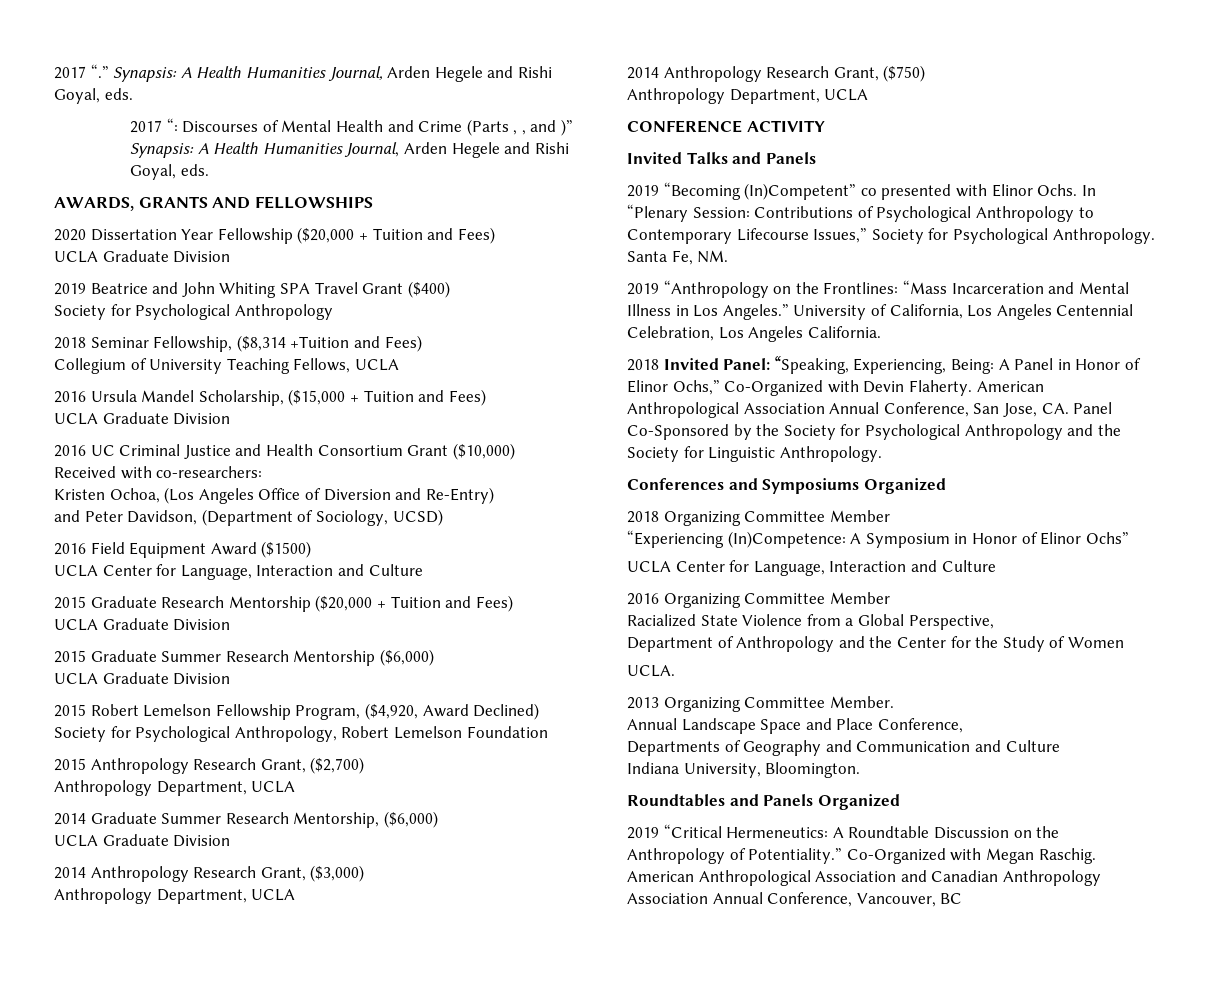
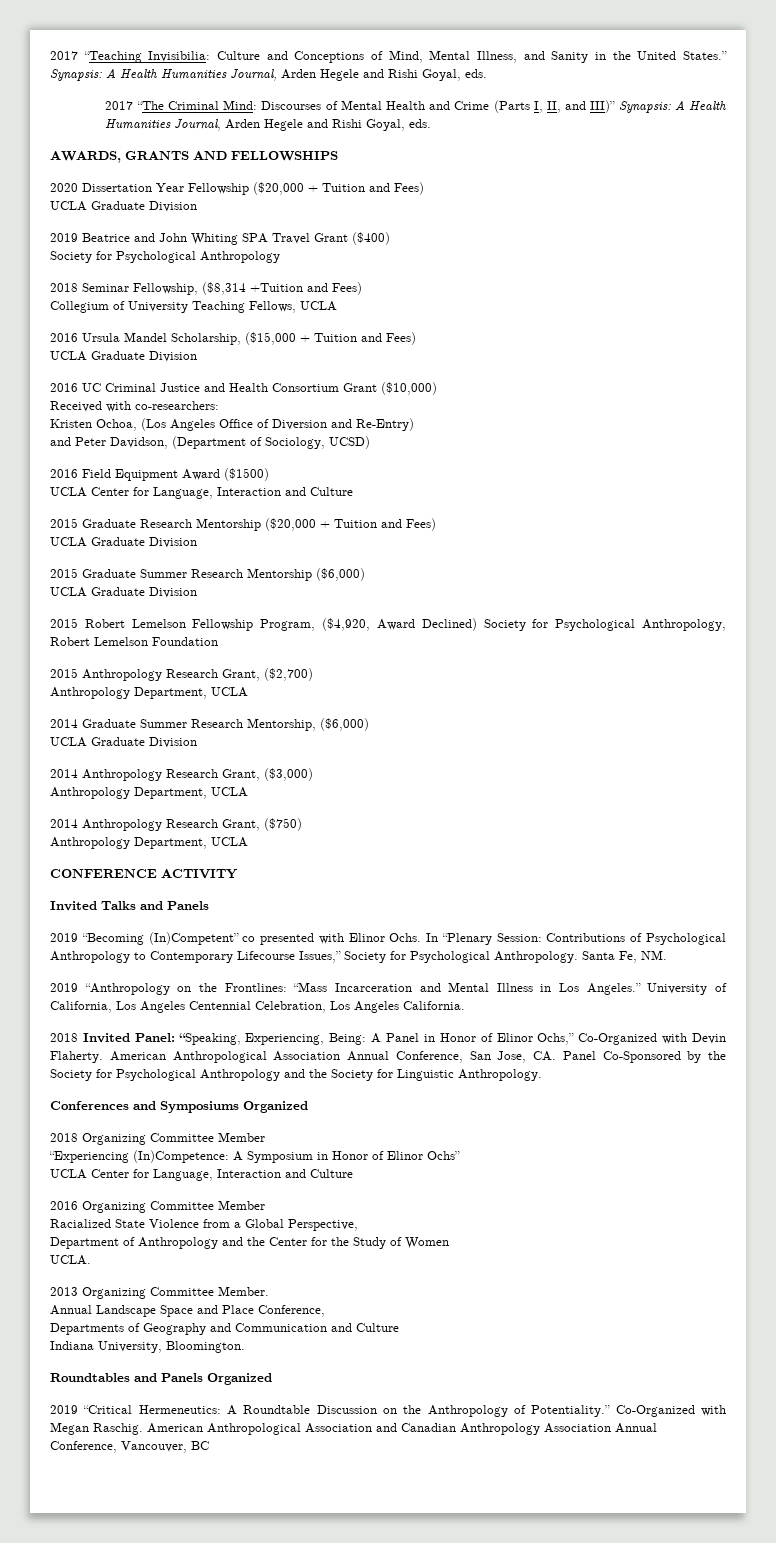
- 2017 “.”
+ 2017 “Teaching Invisibilia: Culture and Conceptions of Mind, Mental Illness, and Sanity in the United States.”
- 2017 “: Discourses of Mental Health and Crime (Parts , , and )” Synapsis: A Health Humanities Journal, Arden Hegele and Rishi Goyal, eds.
+ 2017 “The Criminal Mind: Discourses of Mental Health and Crime (Parts I, II, and III)” Synapsis: A Health Humanities Journal, Arden Hegele and Rishi Goyal, eds.

